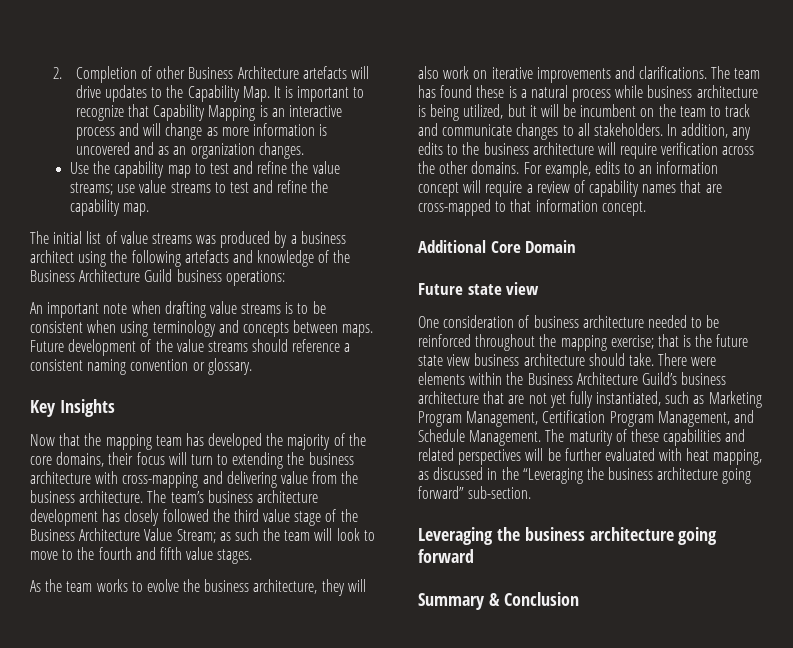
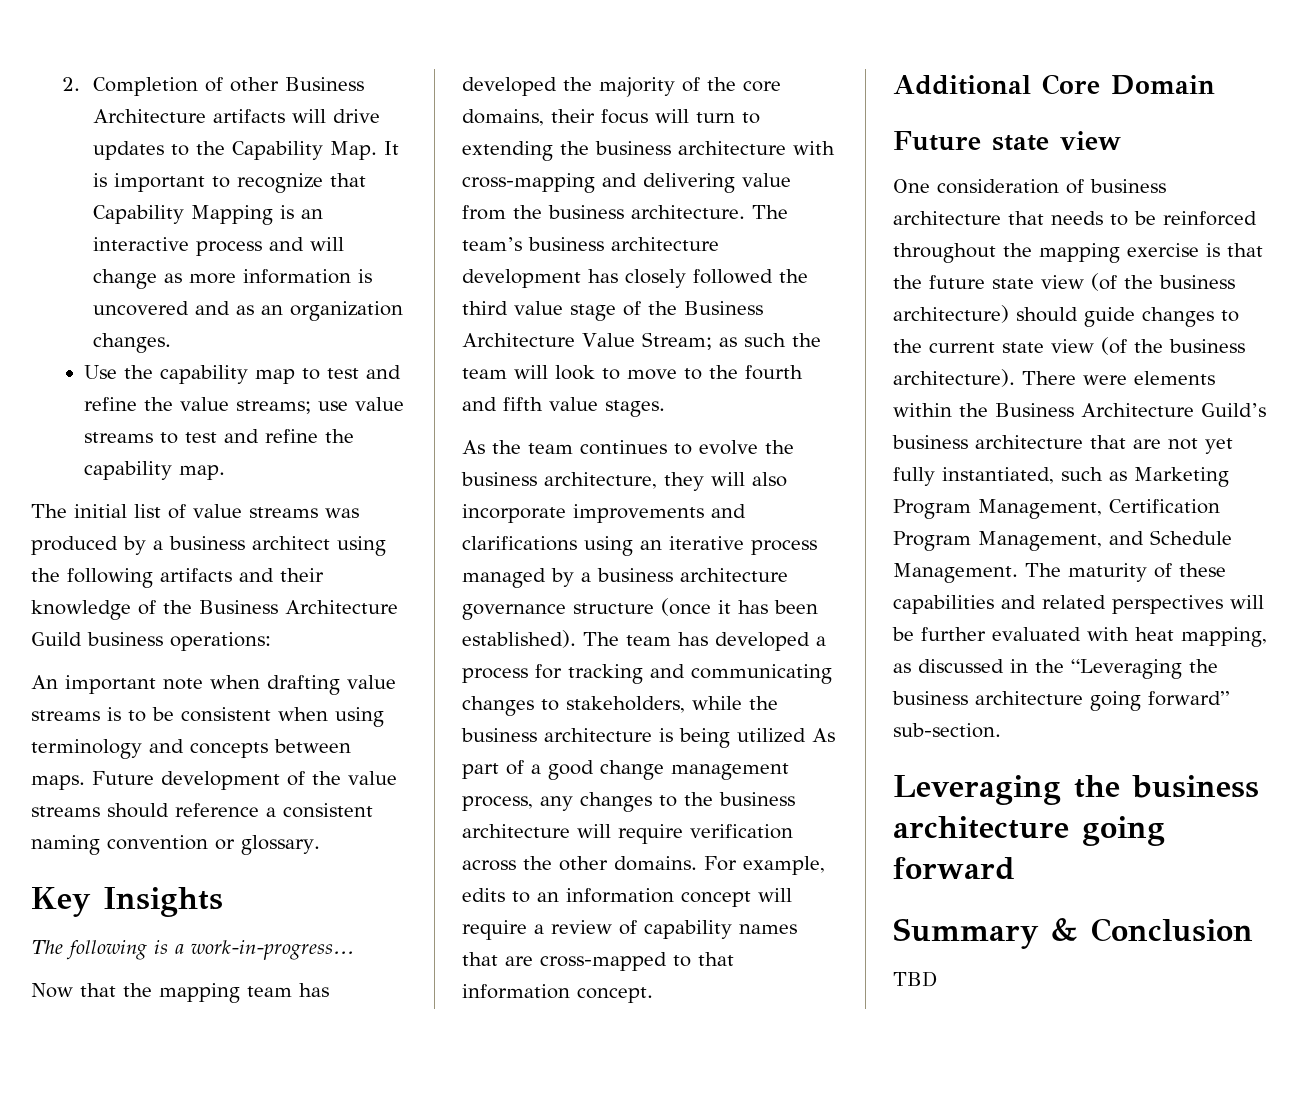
- 2. Completion of other Business Architecture artefacts will drive updates to the Capability Map. It is important to recognize that Capability Mapping is an interactive process and will change as more information is uncovered and as an organization changes.
+ 2. Completion of other Business Architecture artifacts will drive updates to the Capability Map. It is important to recognize that Capability Mapping is an interactive process and will change as more information is uncovered and as an organization changes.
- The initial list of value streams was produced by a business architect using the following artefacts and knowledge of the Business Architecture Guild business operations:
+ The initial list of value streams was produced by a business architect using the following artifacts and their knowledge of the Business Architecture Guild business operations:
+ The following is a work-in-progress...
- As the team works to evolve the business architecture, they will also work on iterative improvements and clarifications. The team has found these is a natural process while business architecture is being utilized, but it will be incumbent on the team to track and communicate changes to all stakeholders. In addition, any edits to the business architecture will require verification across the other domains.
+ As the team continues to evolve the business architecture, they will also incorporate improvements and clarifications using an iterative process managed by a business architecture governance structure (once it has been established). The team has developed a process for tracking and communicating changes to stakeholders, while the business architecture is being utilized As part of a good change management process, any changes to the business architecture will require verification across the other domains.
- One consideration of business architecture needed to be reinforced throughout the mapping exercise; that is the future state view business architecture should take.
+ One consideration of business architecture that needs to be reinforced throughout the mapping exercise is that the future state view (of the business architecture) should guide changes to the current state view (of the business architecture).
+ TBD

